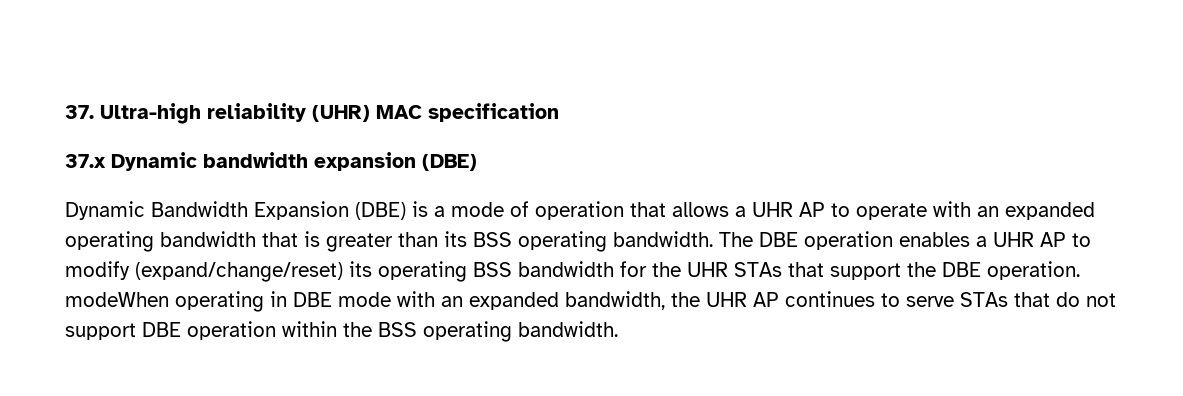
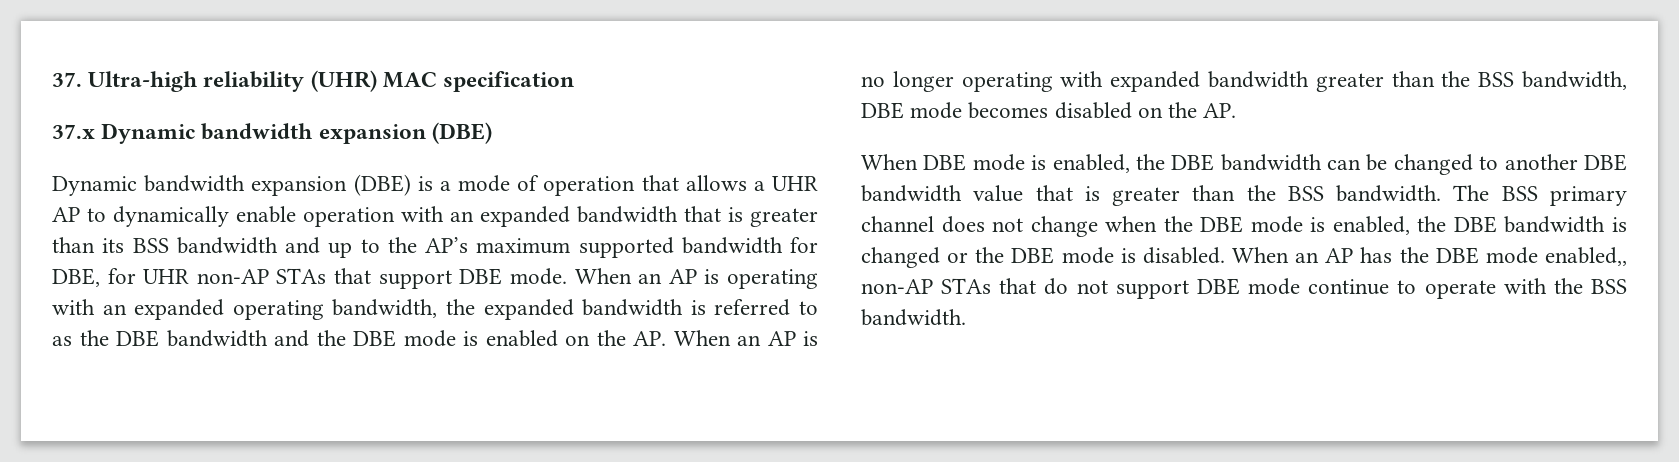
- Dynamic Bandwidth Expansion (DBE) is a mode of operation that allows a UHR AP to operate with an expanded operating bandwidth that is greater than its BSS operating bandwidth. The DBE operation enables a UHR AP to modify (expand/change/reset) its operating BSS bandwidth for the UHR STAs that support the DBE operation. modeWhen operating in DBE mode with an expanded bandwidth, the UHR AP continues to serve STAs that do not support DBE operation within the BSS operating bandwidth.
+ Dynamic bandwidth expansion (DBE) is a mode of operation that allows a UHR AP to dynamically enable operation with an expanded bandwidth that is greater than its BSS bandwidth and up to the AP’s maximum supported bandwidth for DBE, for UHR non-AP STAs that support DBE mode. When an AP is operating with an expanded operating bandwidth, the expanded bandwidth is referred to as the DBE bandwidth and the DBE mode is enabled on the AP. When an AP is no longer operating with expanded bandwidth greater than the BSS bandwidth, DBE mode becomes disabled on the AP.
+ When DBE mode is enabled, the DBE bandwidth can be changed to another DBE bandwidth value that is greater than the BSS bandwidth. The BSS primary channel does not change when the DBE mode is enabled, the DBE bandwidth is changed or the DBE mode is disabled. When an AP has the DBE mode enabled,, non-AP STAs that do not support DBE mode continue to operate with the BSS bandwidth.

